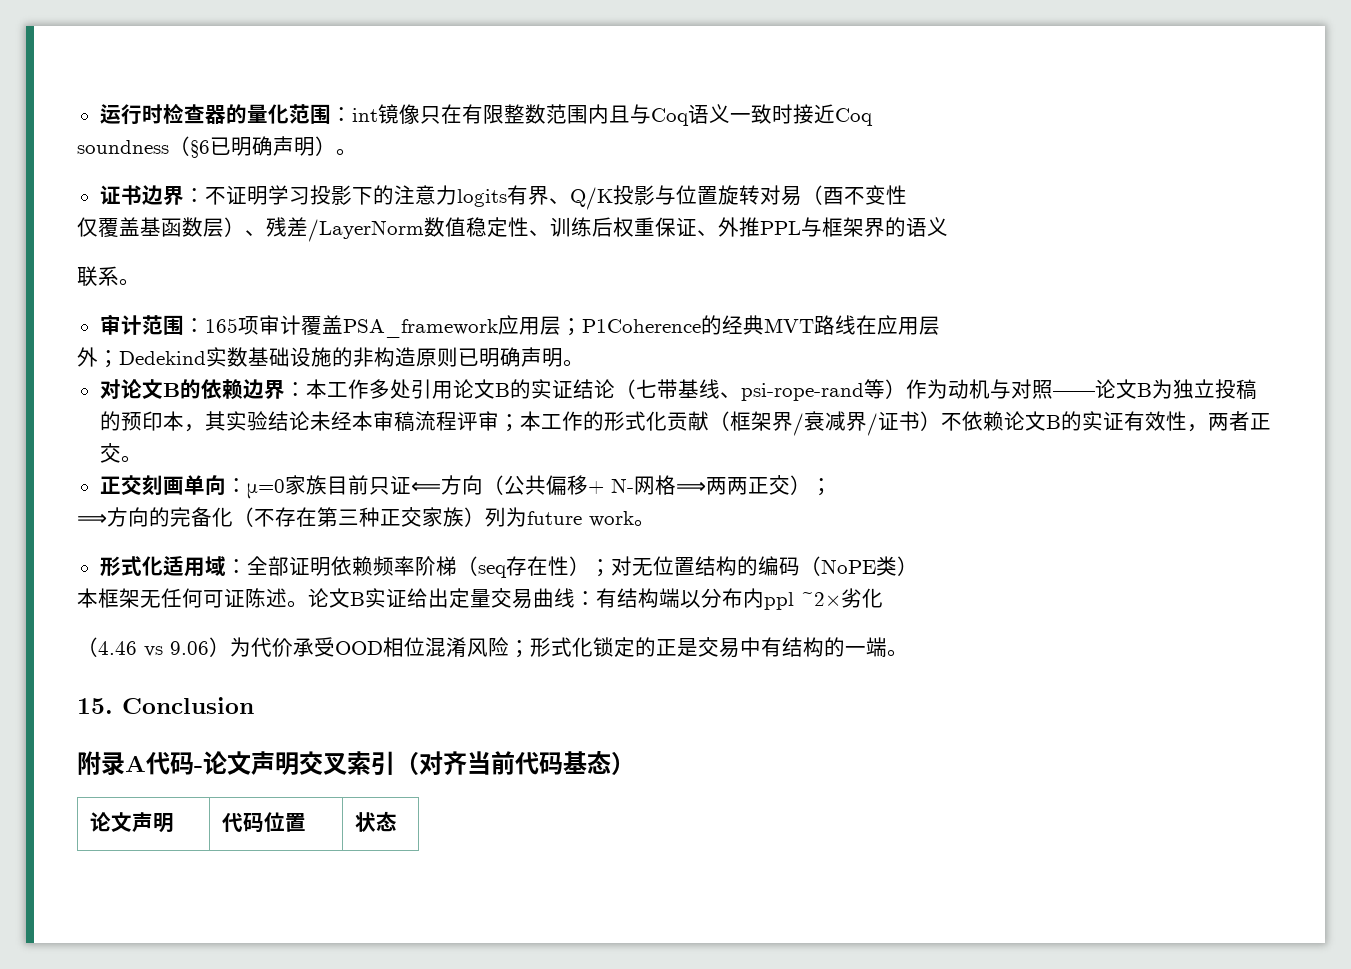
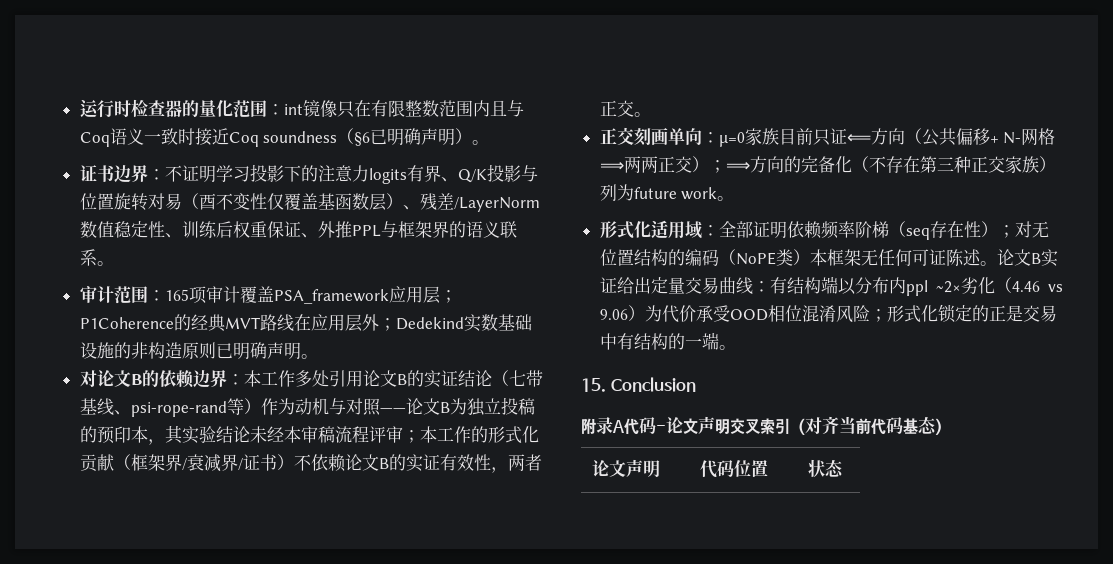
- 运行时检查器的量化范围：int镜像只在有限整数范围内且与Coq语义一致时接近Coq
- soundness（§6已明确声明）。
+ 运行时检查器的量化范围：int镜像只在有限整数范围内且与Coq语义一致时接近Coq soundness（§6已明确声明）。
- 证书边界：不证明学习投影下的注意力logits有界、Q/K投影与位置旋转对易（酉不变性
- 仅覆盖基函数层）、残差/LayerNorm数值稳定性、训练后权重保证、外推PPL与框架界的语义
- 联系。
+ 证书边界：不证明学习投影下的注意力logits有界、Q/K投影与位置旋转对易（酉不变性仅覆盖基函数层）、残差/LayerNorm数值稳定性、训练后权重保证、外推PPL与框架界的语义联系。
- 审计范围：165项审计覆盖PSA_framework应用层；P1Coherence的经典MVT路线在应用层
- 外；Dedekind实数基础设施的非构造原则已明确声明。
+ 审计范围：165项审计覆盖PSA_framework应用层；P1Coherence的经典MVT路线在应用层外；Dedekind实数基础设施的非构造原则已明确声明。
- 正交刻画单向：μ=0家族目前只证⟸方向（公共偏移+ N-网格⟹两两正交）；
- ⟹方向的完备化（不存在第三种正交家族）列为future work。
+ 正交刻画单向：μ=0家族目前只证⟸方向（公共偏移+ N-网格⟹两两正交）；⟹方向的完备化（不存在第三种正交家族）列为future work。
- 形式化适用域：全部证明依赖频率阶梯（seq存在性）；对无位置结构的编码（NoPE类）
- 本框架无任何可证陈述。
+ 形式化适用域：全部证明依赖频率阶梯（seq存在性）；对无位置结构的编码（NoPE类）本框架无任何可证陈述。
- 论文B实证给出定量交易曲线：有结构端以分布内ppl ~2×劣化
- （4.46 vs 9.06）为代价承受OOD相位混淆风险；形式化锁定的正是交易中有结构的一端。
+ 论文B实证给出定量交易曲线：有结构端以分布内ppl ~2×劣化（4.46 vs 9.06）为代价承受OOD相位混淆风险；形式化锁定的正是交易中有结构的一端。

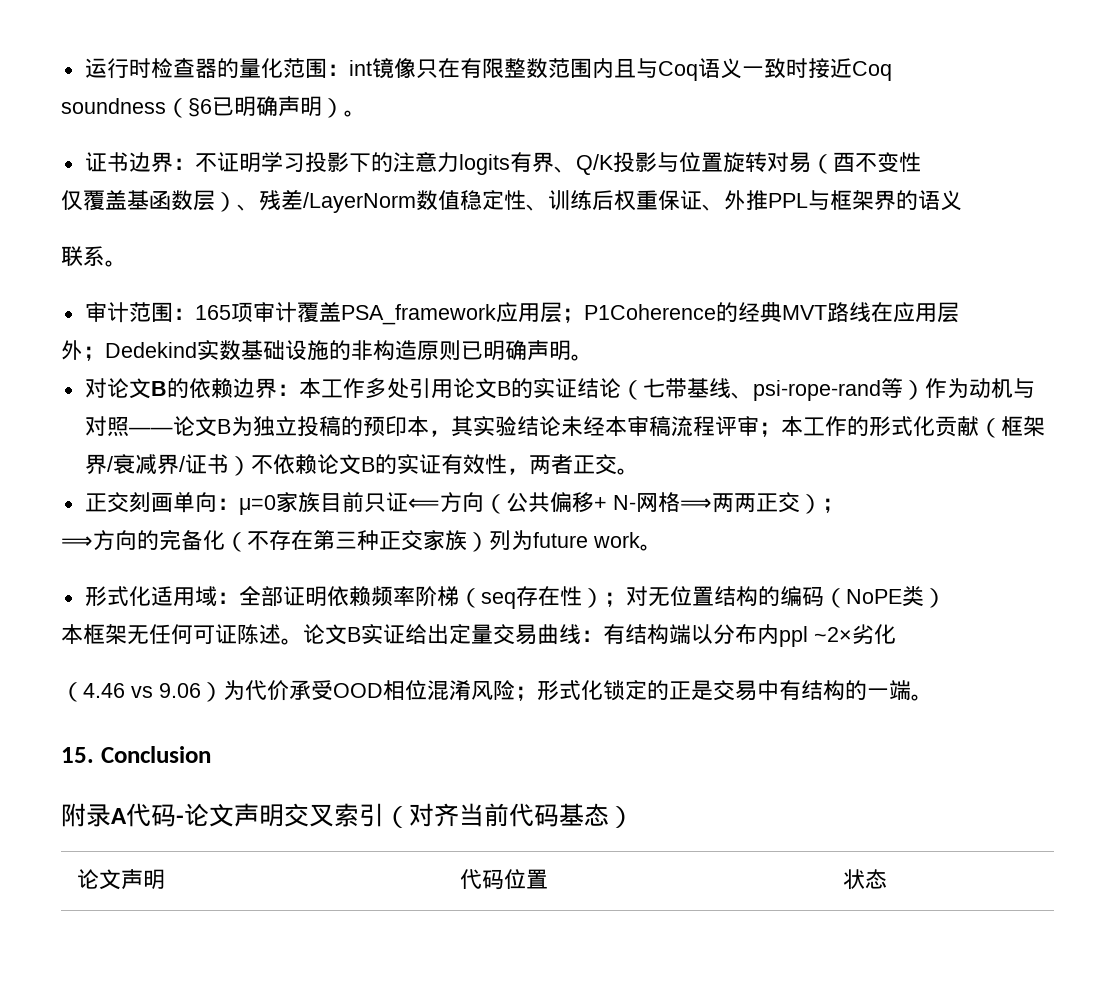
- 运行时检查器的量化范围：int镜像只在有限整数范围内且与Coq语义一致时接近Coq soundness（§6已明确声明）。
+ 运行时检查器的量化范围：int镜像只在有限整数范围内且与Coq语义一致时接近Coq
+ soundness（§6已明确声明）。
- 证书边界：不证明学习投影下的注意力logits有界、Q/K投影与位置旋转对易（酉不变性仅覆盖基函数层）、残差/LayerNorm数值稳定性、训练后权重保证、外推PPL与框架界的语义联系。
+ 证书边界：不证明学习投影下的注意力logits有界、Q/K投影与位置旋转对易（酉不变性
+ 仅覆盖基函数层）、残差/LayerNorm数值稳定性、训练后权重保证、外推PPL与框架界的语义
+ 联系。
- 审计范围：165项审计覆盖PSA_framework应用层；P1Coherence的经典MVT路线在应用层外；Dedekind实数基础设施的非构造原则已明确声明。
+ 审计范围：165项审计覆盖PSA_framework应用层；P1Coherence的经典MVT路线在应用层
+ 外；Dedekind实数基础设施的非构造原则已明确声明。
- 正交刻画单向：μ=0家族目前只证⟸方向（公共偏移+ N-网格⟹两两正交）；⟹方向的完备化（不存在第三种正交家族）列为future work。
+ 正交刻画单向：μ=0家族目前只证⟸方向（公共偏移+ N-网格⟹两两正交）；
+ ⟹方向的完备化（不存在第三种正交家族）列为future work。
- 形式化适用域：全部证明依赖频率阶梯（seq存在性）；对无位置结构的编码（NoPE类）本框架无任何可证陈述。
+ 形式化适用域：全部证明依赖频率阶梯（seq存在性）；对无位置结构的编码（NoPE类）
+ 本框架无任何可证陈述。
- 论文B实证给出定量交易曲线：有结构端以分布内ppl ~2×劣化（4.46 vs 9.06）为代价承受OOD相位混淆风险；形式化锁定的正是交易中有结构的一端。
+ 论文B实证给出定量交易曲线：有结构端以分布内ppl ~2×劣化
+ （4.46 vs 9.06）为代价承受OOD相位混淆风险；形式化锁定的正是交易中有结构的一端。

